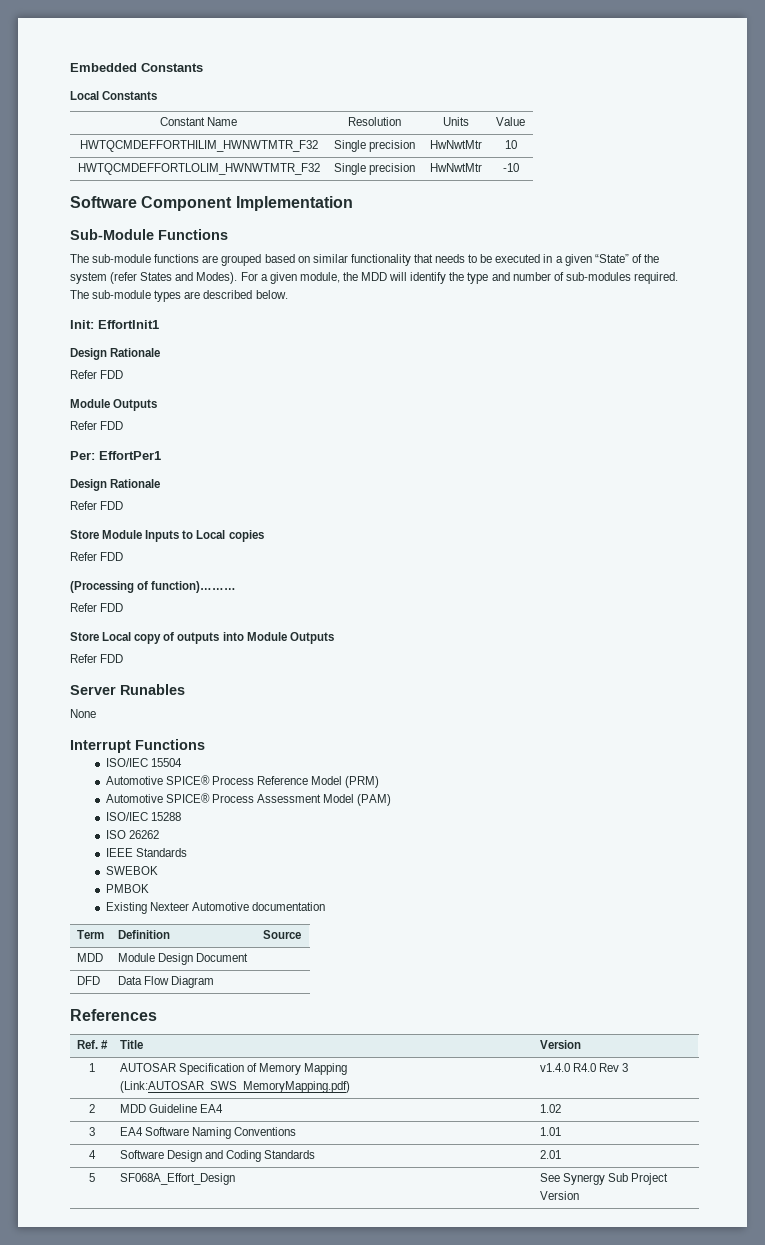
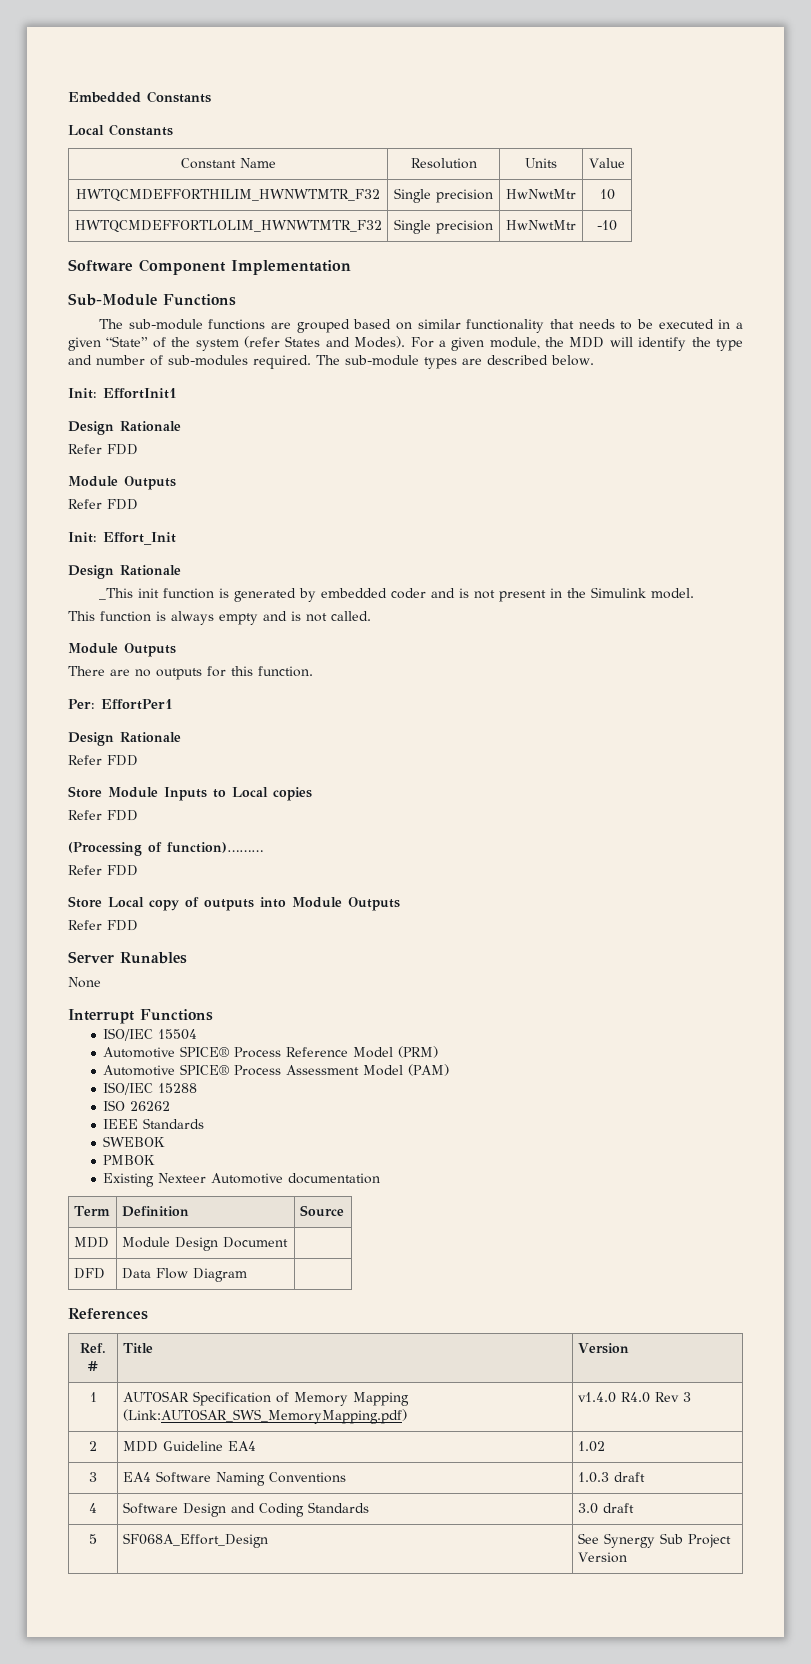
+ Init: Effort_Init
+ Design Rationale
+ _This init function is generated by embedded coder and is not present in the Simulink model.
+ This function is always empty and is not called.
+ Module Outputs
+ There are no outputs for this function.
- 3 | EA4 Software Naming Conventions | 1.01
+ 3 | EA4 Software Naming Conventions | 1.0.3 draft
- 4 | Software Design and Coding Standards | 2.01
+ 4 | Software Design and Coding Standards | 3.0 draft

